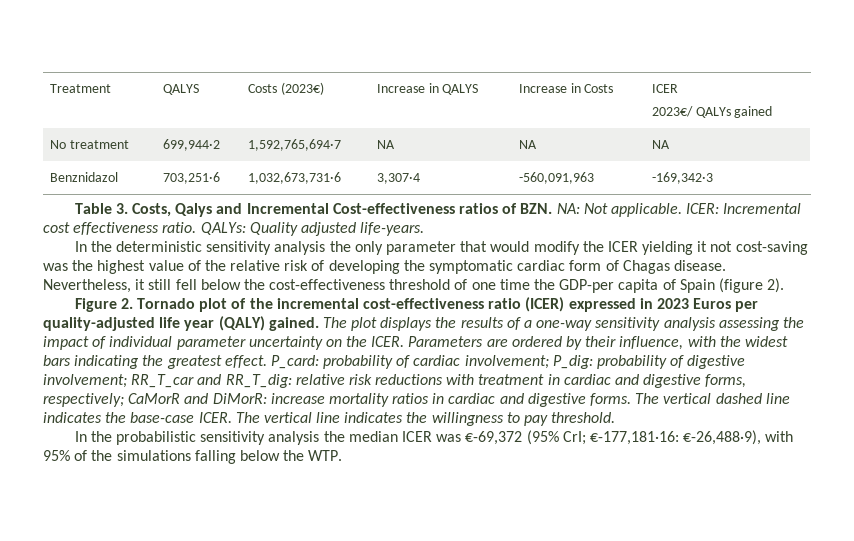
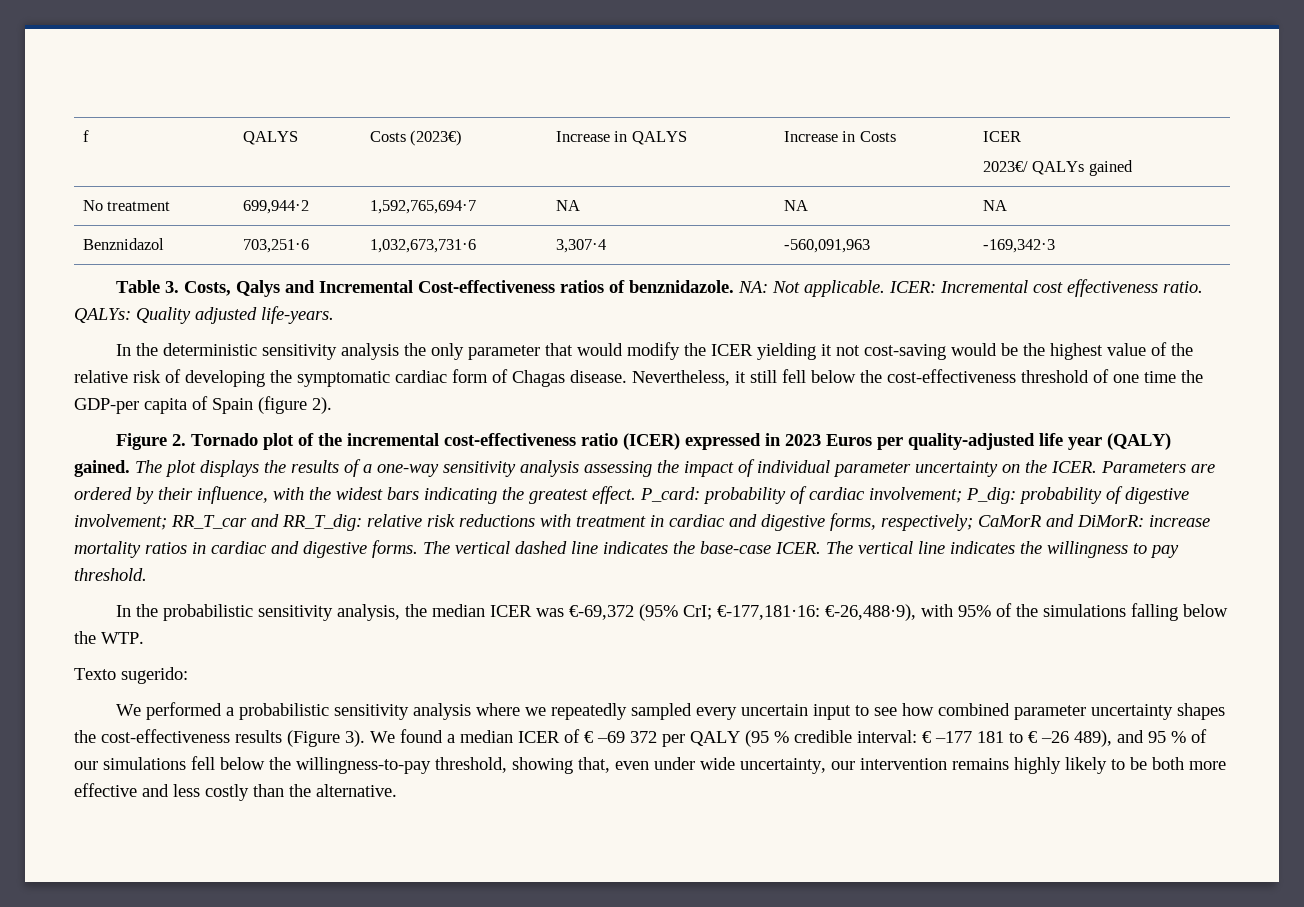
- Treatment | QALYS | Costs (2023€) | Increase in QALYS | Increase in Costs | ICER
+ f | QALYS | Costs (2023€) | Increase in QALYS | Increase in Costs | ICER
- Table 3. Costs, Qalys and Incremental Cost-effectiveness ratios of BZN. NA: Not applicable.
+ Table 3. Costs, Qalys and Incremental Cost-effectiveness ratios of benznidazole. NA: Not applicable.
- In the deterministic sensitivity analysis the only parameter that would modify the ICER yielding it not cost-saving was the highest value of the relative risk of developing the symptomatic cardiac form of Chagas disease.
+ In the deterministic sensitivity analysis the only parameter that would modify the ICER yielding it not cost-saving would be the highest value of the relative risk of developing the symptomatic cardiac form of Chagas disease.
- In the probabilistic sensitivity analysis the median ICER was €-69,372 (95% CrI; €-177,181·16: €-26,488·9), with 95% of the simulations falling below the WTP.
+ In the probabilistic sensitivity analysis, the median ICER was €-69,372 (95% CrI; €-177,181·16: €-26,488·9), with 95% of the simulations falling below the WTP.
+ Texto sugerido:
+ We performed a probabilistic sensitivity analysis where we repeatedly sampled every uncertain input to see how combined parameter uncertainty shapes the cost-effectiveness results (Figure 3). We found a median ICER of € –69 372 per QALY (95 % credible interval: € –177 181 to € –26 489), and 95 % of our simulations fell below the willingness-to-pay threshold, showing that, even under wide uncertainty, our intervention remains highly likely to be both more effective and less costly than the alternative.

